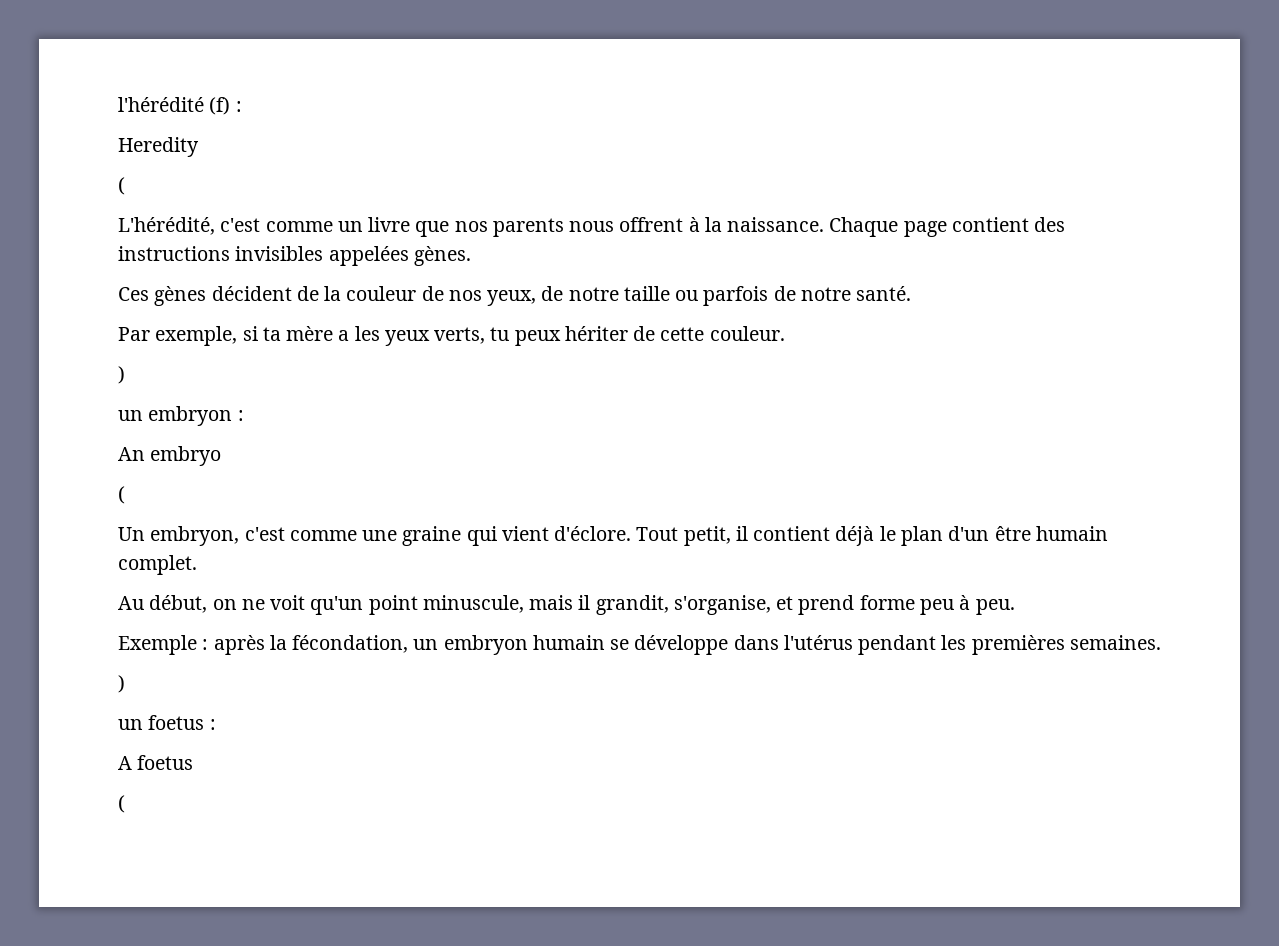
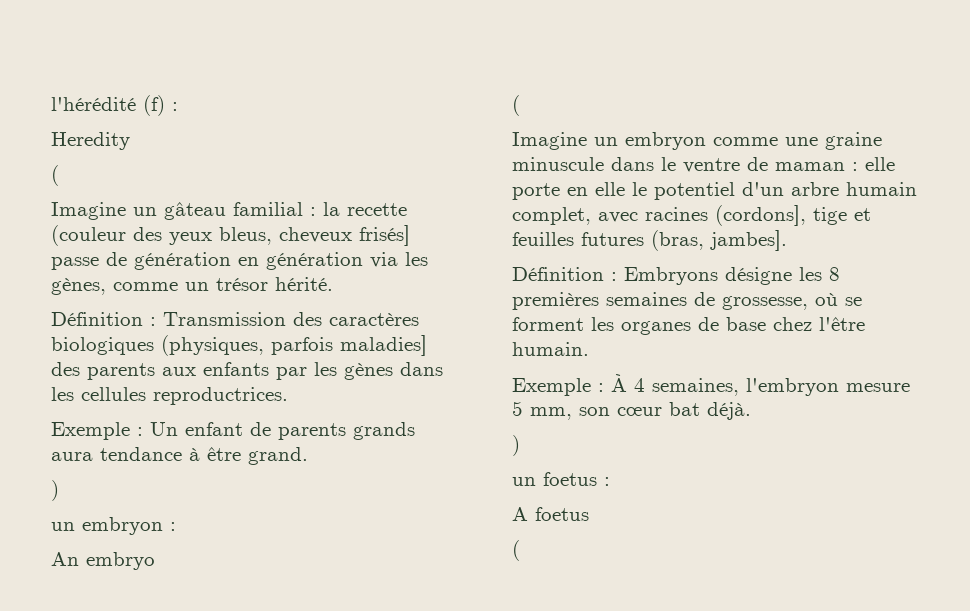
- L'hérédité, c'est comme un livre que nos parents nous offrent à la naissance. Chaque page contient des instructions invisibles appelées gènes.
- Ces gènes décident de la couleur de nos yeux, de notre taille ou parfois de notre santé.
- Par exemple, si ta mère a les yeux verts, tu peux hériter de cette couleur.
+ Imagine un gâteau familial : la recette (couleur des yeux bleus, cheveux frisés] passe de génération en génération via les gènes, comme un trésor hérité.
+ Définition : Transmission des caractères biologiques (physiques, parfois maladies] des parents aux enfants par les gènes dans les cellules reproductrices.
+ Exemple : Un enfant de parents grands aura tendance à être grand.
- Un embryon, c'est comme une graine qui vient d'éclore. Tout petit, il contient déjà le plan d'un être humain complet.
- Au début, on ne voit qu'un point minuscule, mais il grandit, s'organise, et prend forme peu à peu.
- Exemple : après la fécondation, un embryon humain se développe dans l'utérus pendant les premières semaines.
+ Imagine un embryon comme une graine minuscule dans le ventre de maman : elle porte en elle le potentiel d'un arbre humain complet, avec racines (cordons], tige et feuilles futures (bras, jambes].
+ Définition : Embryons désigne les 8 premières semaines de grossesse, où se forment les organes de base chez l'être humain.
+ Exemple : À 4 semaines, l'embryon mesure 5 mm, son cœur bat déjà.

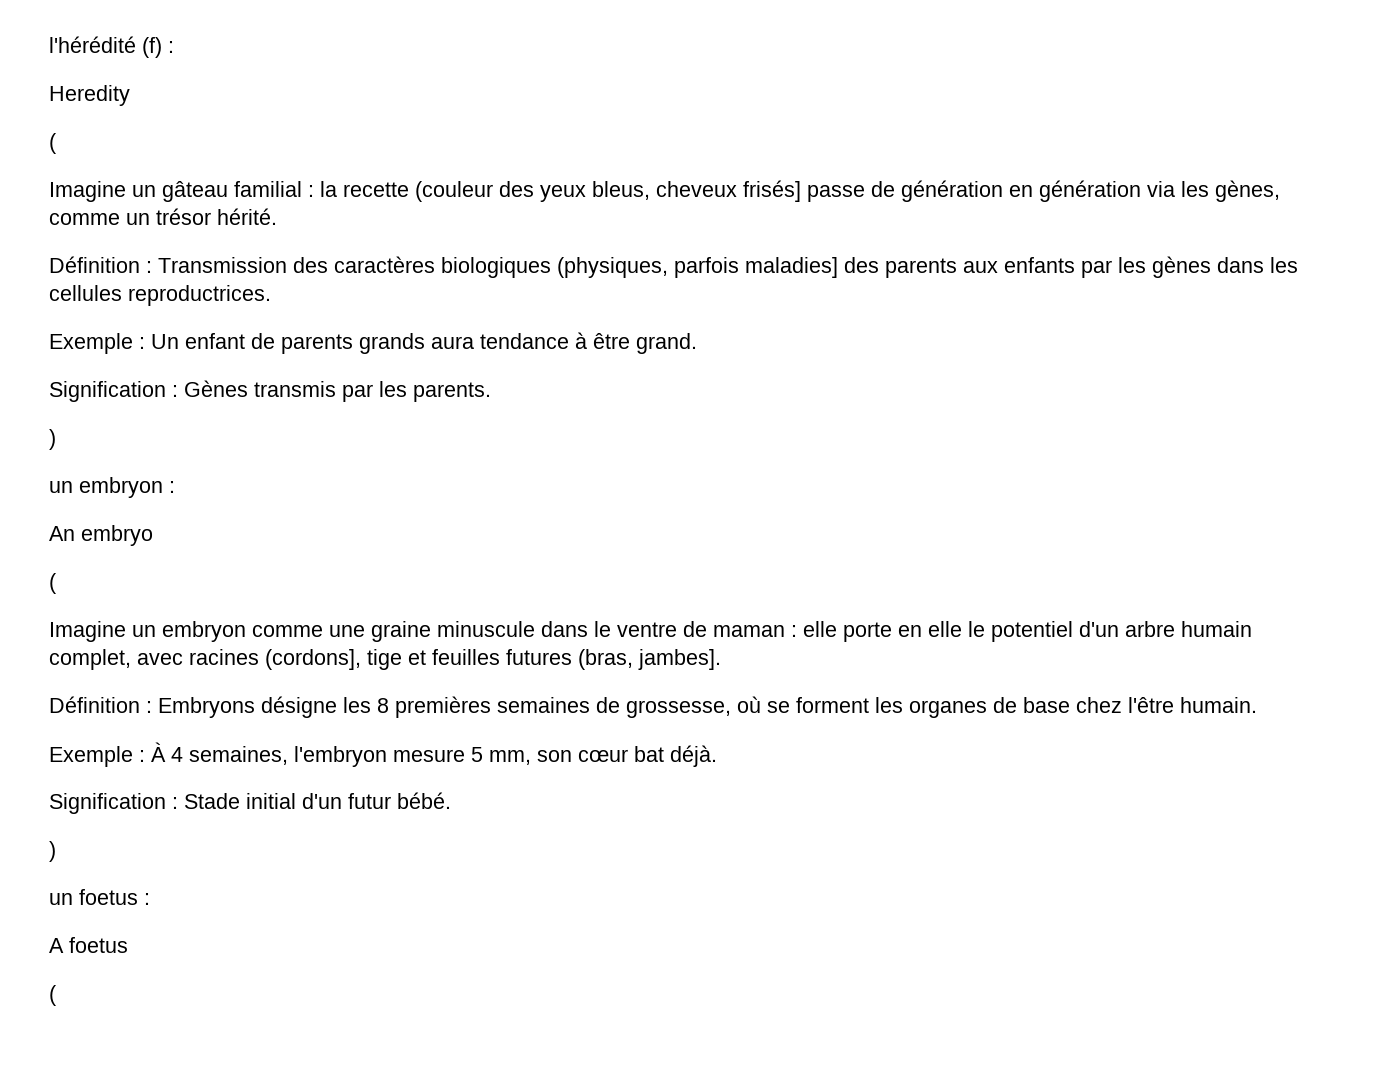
+ Signification : Gènes transmis par les parents.
+ Signification : Stade initial d'un futur bébé.

